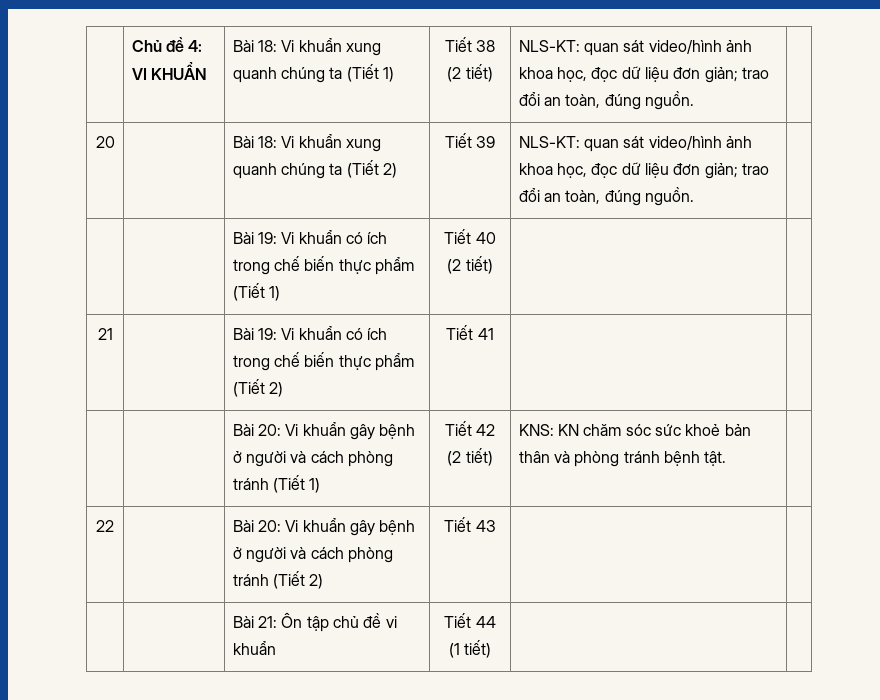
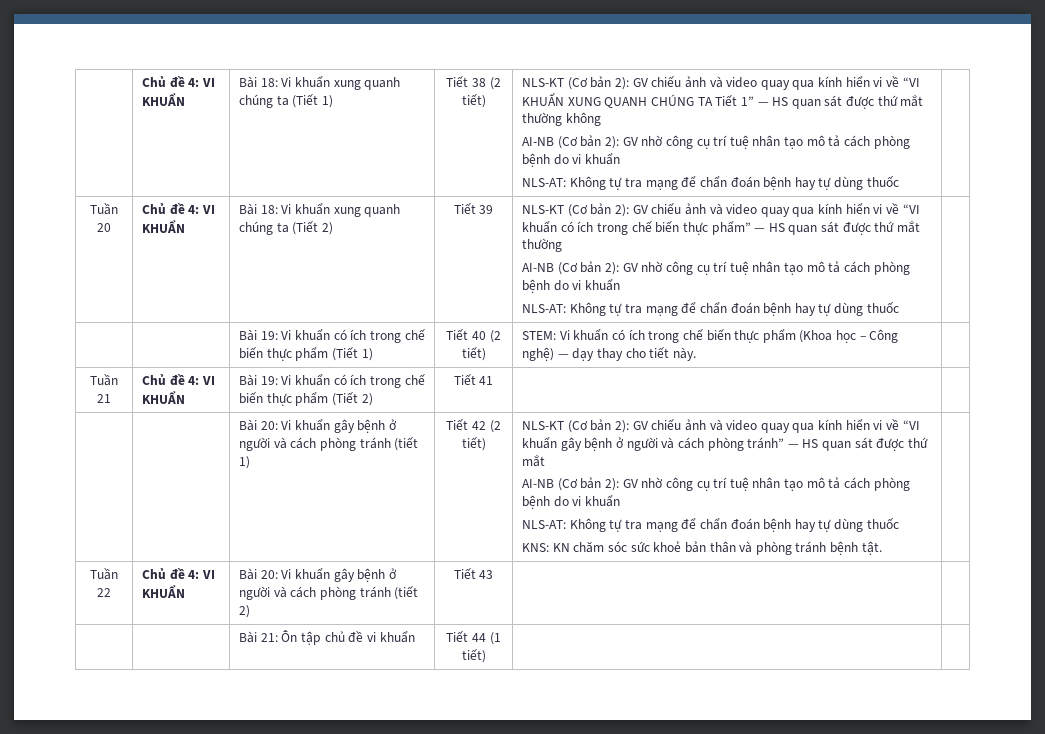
- Tiết 38 (2 tiết) | NLS-KT: quan sát video/hình ảnh khoa học, đọc dữ liệu đơn giản; trao đổi an toàn, đúng nguồn. |
- 20 | | Bài 18: Vi khuẩn xung quanh chúng ta (Tiết 2) | Tiết 39 | NLS-KT: quan sát video/hình ảnh khoa học, đọc dữ liệu đơn giản; trao đổi an toàn, đúng nguồn. |
+ Tiết 38 (2 tiết) | NLS-KT (Cơ bản 2): GV chiếu ảnh và video quay qua kính hiển vi về “VI KHUẨN XUNG QUANH CHÚNG TA Tiết 1” — HS quan sát được thứ mắt thường không
+ AI-NB (Cơ bản 2): GV nhờ công cụ trí tuệ nhân tạo mô tả cách phòng bệnh do vi khuẩn
+ NLS-AT: Không tự tra mạng để chẩn đoán bệnh hay tự dùng thuốc |
+ Tuần 20 | Chủ đề 4: VI KHUẨN | Bài 18: Vi khuẩn xung quanh chúng ta (Tiết 2) | Tiết 39 | NLS-KT (Cơ bản 2): GV chiếu ảnh và video quay qua kính hiển vi về “VI khuẩn có ích trong chế biến thực phẩm” — HS quan sát được thứ mắt thường
+ AI-NB (Cơ bản 2): GV nhờ công cụ trí tuệ nhân tạo mô tả cách phòng bệnh do vi khuẩn
+ NLS-AT: Không tự tra mạng để chẩn đoán bệnh hay tự dùng thuốc
- | | Bài 19: Vi khuẩn có ích trong chế biến thực phẩm (Tiết 1) | Tiết 40 (2 tiết) | |
- 21 | | Bài 19: Vi khuẩn có ích trong chế biến thực phẩm (Tiết 2) | Tiết 41 | |
+ | | Bài 19: Vi khuẩn có ích trong chế biến thực phẩm (Tiết 1) | Tiết 40 (2 tiết) | STEM: Vi khuẩn có ích trong chế biến thực phẩm (Khoa học – Công nghệ) — dạy thay cho tiết này. |
+ Tuần 21 | Chủ đề 4: VI KHUẨN | Bài 19: Vi khuẩn có ích trong chế biến thực phẩm (Tiết 2) | Tiết 41 | |
- Bài 20: Vi khuẩn gây bệnh ở người và cách phòng tránh (Tiết 1)
+ Bài 20: Vi khuẩn gây bệnh ở người và cách phòng tránh (tiết 1)
+ NLS-KT (Cơ bản 2): GV chiếu ảnh và video quay qua kính hiển vi về “VI khuẩn gây bệnh ở người và cách phòng tránh” — HS quan sát được thứ mắt
+ AI-NB (Cơ bản 2): GV nhờ công cụ trí tuệ nhân tạo mô tả cách phòng bệnh do vi khuẩn
+ NLS-AT: Không tự tra mạng để chẩn đoán bệnh hay tự dùng thuốc
- 22 | | Bài 20: Vi khuẩn gây bệnh ở người và cách phòng tránh (Tiết 2) | Tiết 43 | |
+ Tuần 22 | Chủ đề 4: VI KHUẨN | Bài 20: Vi khuẩn gây bệnh ở người và cách phòng tránh (tiết 2) | Tiết 43 | |

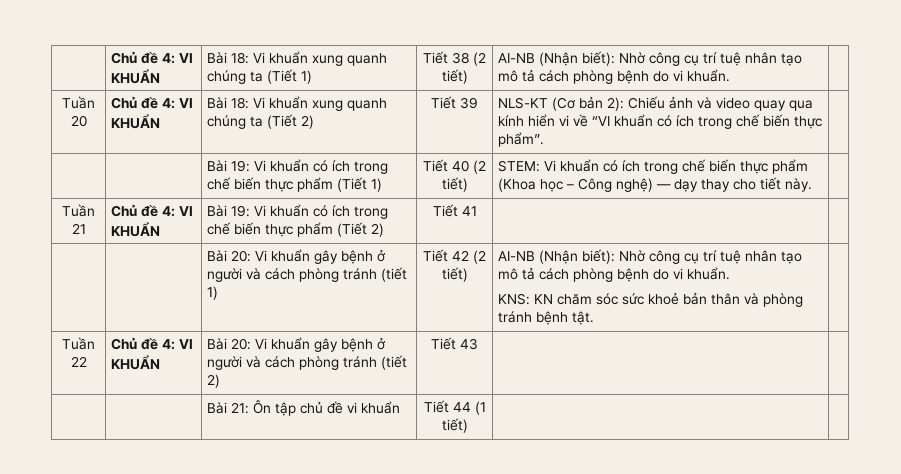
- Tiết 38 (2 tiết) | NLS-KT (Cơ bản 2): GV chiếu ảnh và video quay qua kính hiển vi về “VI KHUẨN XUNG QUANH CHÚNG TA Tiết 1” — HS quan sát được thứ mắt thường không
- AI-NB (Cơ bản 2): GV nhờ công cụ trí tuệ nhân tạo mô tả cách phòng bệnh do vi khuẩn
- NLS-AT: Không tự tra mạng để chẩn đoán bệnh hay tự dùng thuốc
+ Tiết 38 (2 tiết) | AI-NB (Nhận biết): Nhờ công cụ trí tuệ nhân tạo mô tả cách phòng bệnh do vi khuẩn.
- NLS-KT (Cơ bản 2): GV chiếu ảnh và video quay qua kính hiển vi về “VI khuẩn có ích trong chế biến thực phẩm” — HS quan sát được thứ mắt thường
- AI-NB (Cơ bản 2): GV nhờ công cụ trí tuệ nhân tạo mô tả cách phòng bệnh do vi khuẩn
- NLS-AT: Không tự tra mạng để chẩn đoán bệnh hay tự dùng thuốc
+ NLS-KT (Cơ bản 2): Chiếu ảnh và video quay qua kính hiển vi về “VI khuẩn có ích trong chế biến thực phẩm”.
- Tiết 42 (2 tiết) | NLS-KT (Cơ bản 2): GV chiếu ảnh và video quay qua kính hiển vi về “VI khuẩn gây bệnh ở người và cách phòng tránh” — HS quan sát được thứ mắt
- AI-NB (Cơ bản 2): GV nhờ công cụ trí tuệ nhân tạo mô tả cách phòng bệnh do vi khuẩn
- NLS-AT: Không tự tra mạng để chẩn đoán bệnh hay tự dùng thuốc
+ Tiết 42 (2 tiết) | AI-NB (Nhận biết): Nhờ công cụ trí tuệ nhân tạo mô tả cách phòng bệnh do vi khuẩn.

